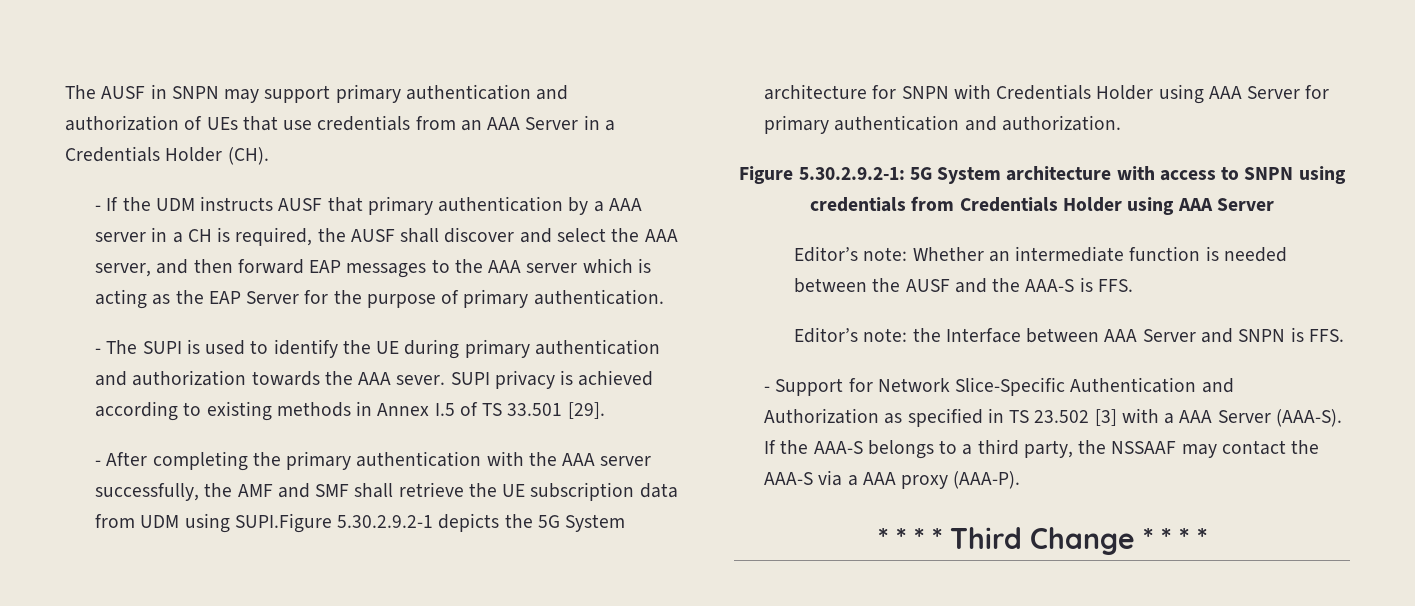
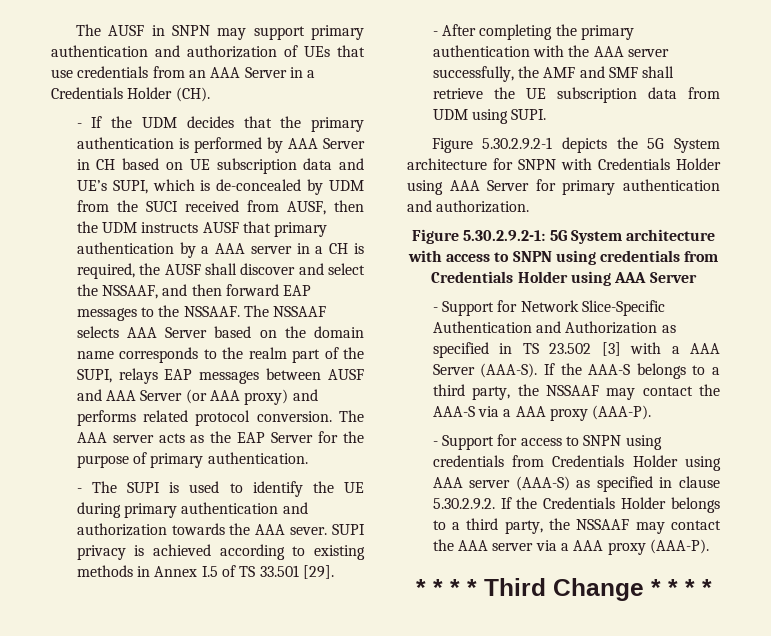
- - If the UDM instructs AUSF that primary authentication by a AAA server in a CH is required, the AUSF shall discover and select the AAA server, and then forward EAP messages to the AAA server which is acting as the EAP Server for the purpose of primary authentication.
+ - If the UDM decides that the primary authentication is performed by AAA Server in CH based on UE subscription data and UE’s SUPI, which is de-concealed by UDM from the SUCI received from AUSF, then the UDM instructs AUSF that primary authentication by a AAA server in a CH is required, the AUSF shall discover and select the NSSAAF, and then forward EAP messages to the NSSAAF. The NSSAAF selects AAA Server based on the domain name corresponds to the realm part of the SUPI, relays EAP messages between AUSF and AAA Server (or AAA proxy) and performs related protocol conversion. The AAA server acts as the EAP Server for the purpose of primary authentication.
- - After completing the primary authentication with the AAA server successfully, the AMF and SMF shall retrieve the UE subscription data from UDM using SUPI.Figure 5.30.2.9.2-1 depicts the 5G System architecture for SNPN with Credentials Holder using AAA Server for primary authentication and authorization.
+ - After completing the primary authentication with the AAA server successfully, the AMF and SMF shall retrieve the UE subscription data from UDM using SUPI.
+ Figure 5.30.2.9.2-1 depicts the 5G System architecture for SNPN with Credentials Holder using AAA Server for primary authentication and authorization.
- Editor’s note: Whether an intermediate function is needed between the AUSF and the AAA-S is FFS.
- Editor’s note: the Interface between AAA Server and SNPN is FFS.
+ - Support for access to SNPN using credentials from Credentials Holder using AAA server (AAA-S) as specified in clause 5.30.2.9.2. If the Credentials Holder belongs to a third party, the NSSAAF may contact the AAA server via a AAA proxy (AAA-P).

